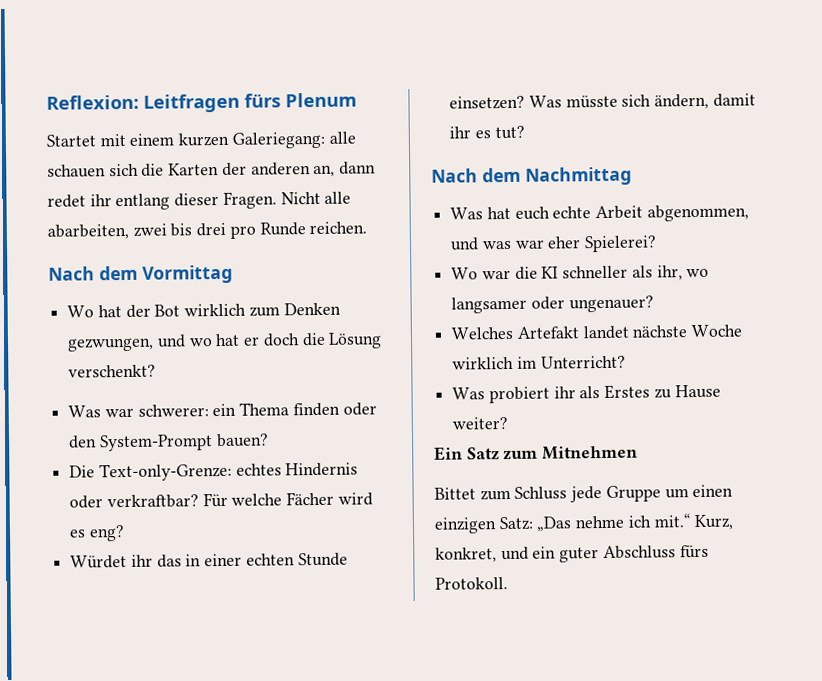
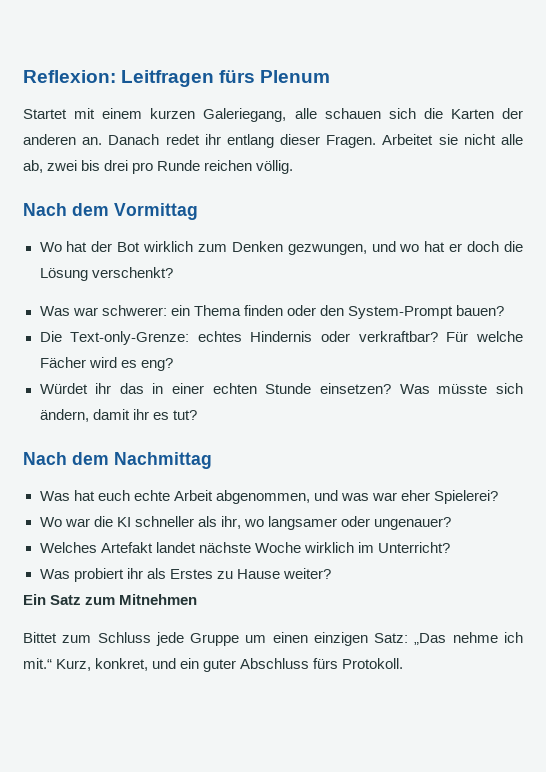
- Startet mit einem kurzen Galeriegang: alle schauen sich die Karten der anderen an, dann redet ihr entlang dieser Fragen.
+ Startet mit einem kurzen Galeriegang, alle schauen sich die Karten der anderen an. Danach redet ihr entlang dieser Fragen.
- Nicht alle abarbeiten, zwei bis drei pro Runde reichen.
+ Arbeitet sie nicht alle ab, zwei bis drei pro Runde reichen völlig.

